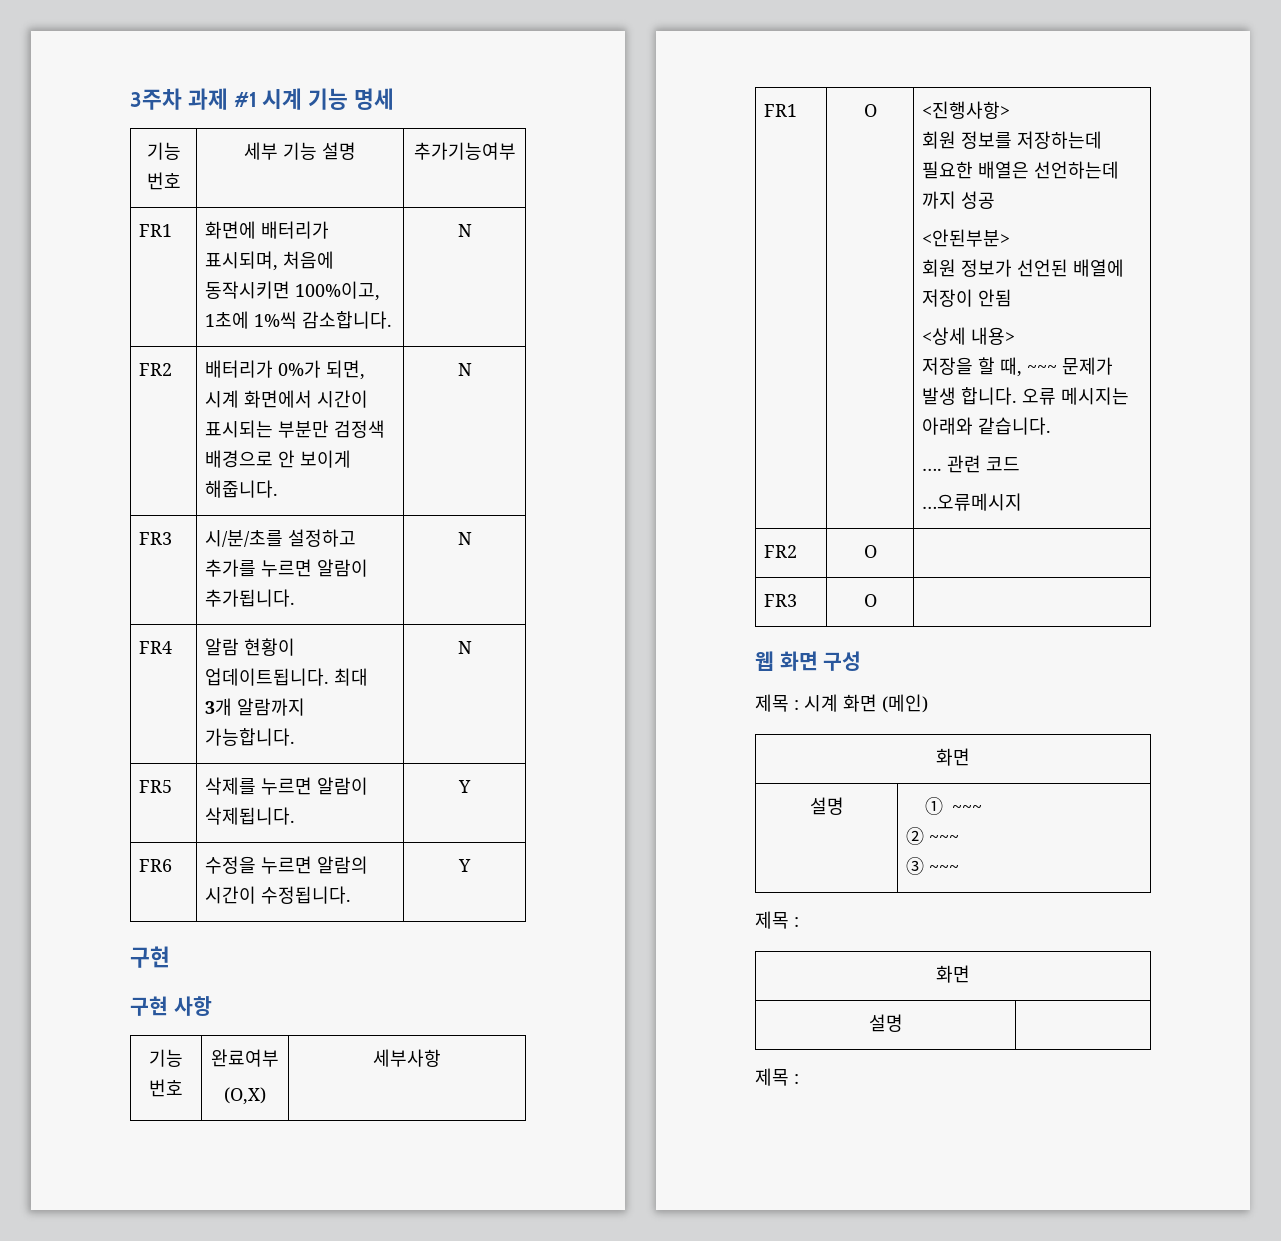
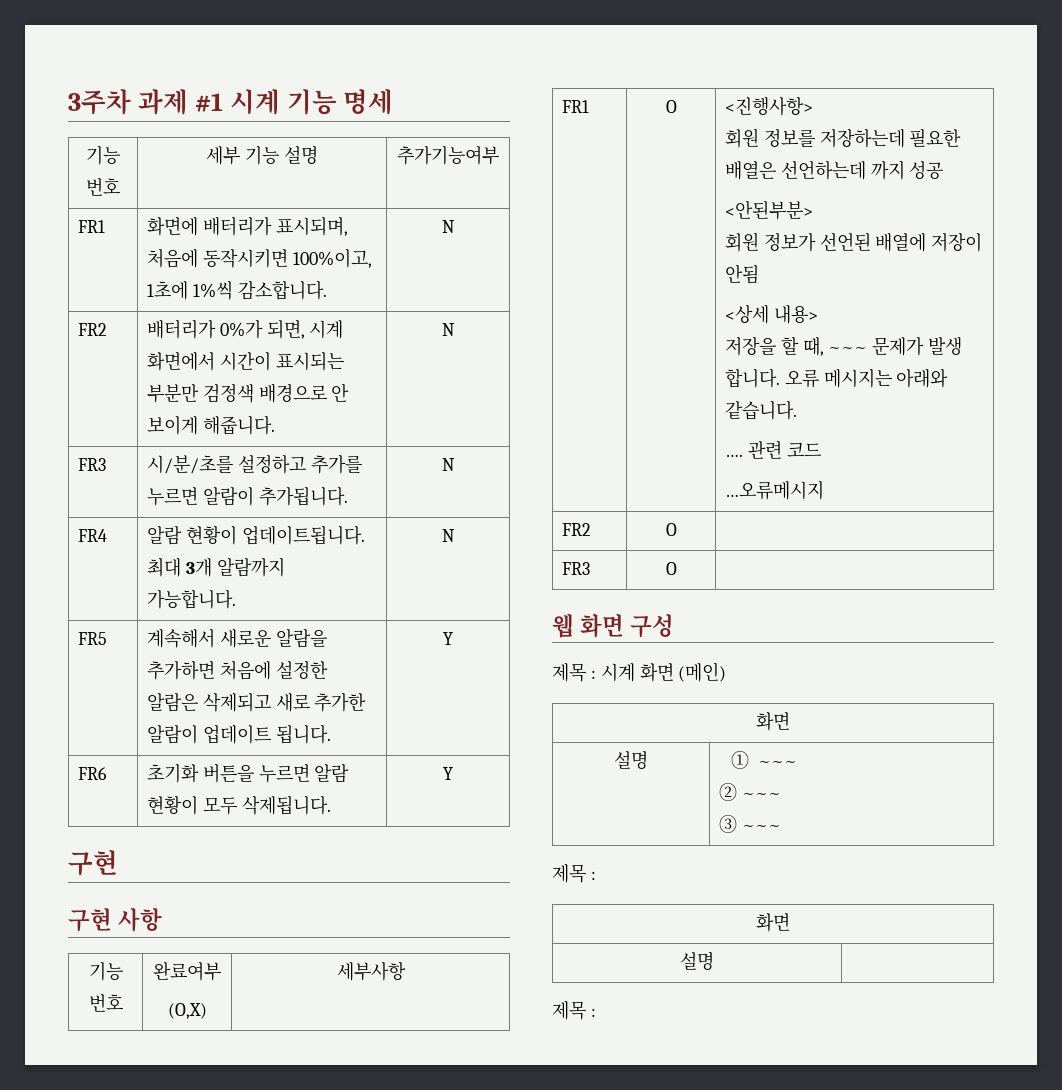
- FR5 | 삭제를 누르면 알람이 삭제됩니다. | Y
- FR6 | 수정을 누르면 알람의 시간이 수정됩니다. | Y
+ FR5 | 계속해서 새로운 알람을 추가하면 처음에 설정한 알람은 삭제되고 새로 추가한 알람이 업데이트 됩니다. | Y
+ FR6 | 초기화 버튼을 누르면 알람 현황이 모두 삭제됩니다. | Y

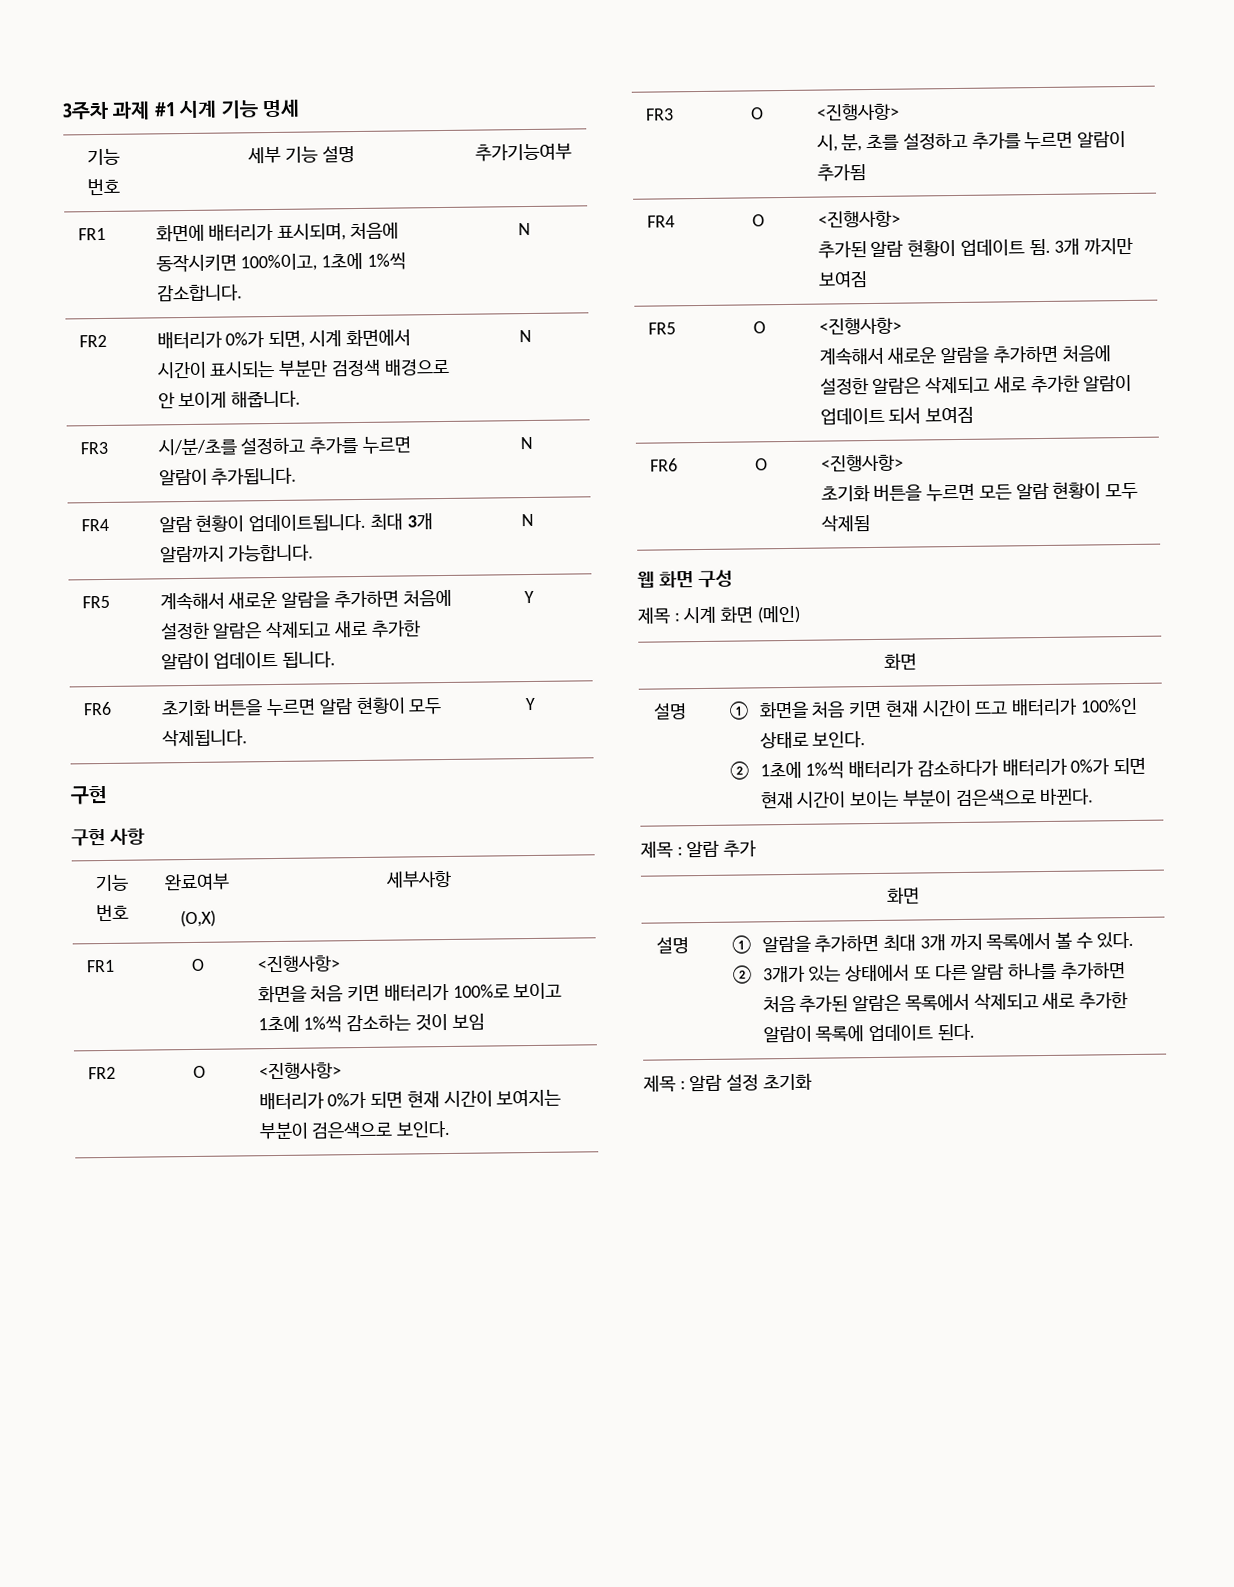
  FR1 | O | <진행사항>
- 회원 정보를 저장하는데 필요한 배열은 선언하는데 까지 성공
- <안된부분>
- 회원 정보가 선언된 배열에 저장이 안됨
- <상세 내용>
- 저장을 할 때, ~~~ 문제가 발생 합니다. 오류 메시지는 아래와 같습니다.
- …. 관련 코드
- …오류메시지
- FR2 | O |
- FR3 | O |
+ 화면을 처음 키면 배터리가 100%로 보이고 1초에 1%씩 감소하는 것이 보임
+ FR2 | O | <진행사항>
+ 배터리가 0%가 되면 현재 시간이 보여지는 부분이 검은색으로 보인다.
+ FR3 | O | <진행사항>
+ 시, 분, 초를 설정하고 추가를 누르면 알람이 추가됨
+ FR4 | O | <진행사항>
+ 추가된 알람 현황이 업데이트 됨. 3개 까지만 보여짐
+ FR5 | O | <진행사항>
+ 계속해서 새로운 알람을 추가하면 처음에 설정한 알람은 삭제되고 새로 추가한 알람이 업데이트 되서 보여짐
+ FR6 | O | <진행사항>
+ 초기화 버튼을 누르면 모든 알람 현황이 모두 삭제됨
- 설명 | ① ~~~
- ② ~~~
- ③ ~~~
- 제목 :
+ 설명 | ① 화면을 처음 키면 현재 시간이 뜨고 배터리가 100%인 상태로 보인다.
+ ② 1초에 1%씩 배터리가 감소하다가 배터리가 0%가 되면 현재 시간이 보이는 부분이 검은색으로 바뀐다.
+ 제목 : 알람 추가
  화면
- 설명 |
- 제목 :
+ 설명 | ① 알람을 추가하면 최대 3개 까지 목록에서 볼 수 있다.
+ ② 3개가 있는 상태에서 또 다른 알람 하나를 추가하면 처음 추가된 알람은 목록에서 삭제되고 새로 추가한 알람이 목록에 업데이트 된다.
+ 제목 : 알람 설정 초기화

